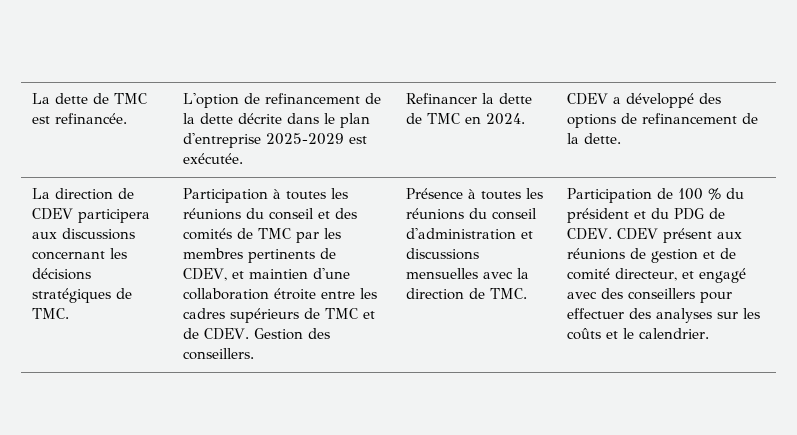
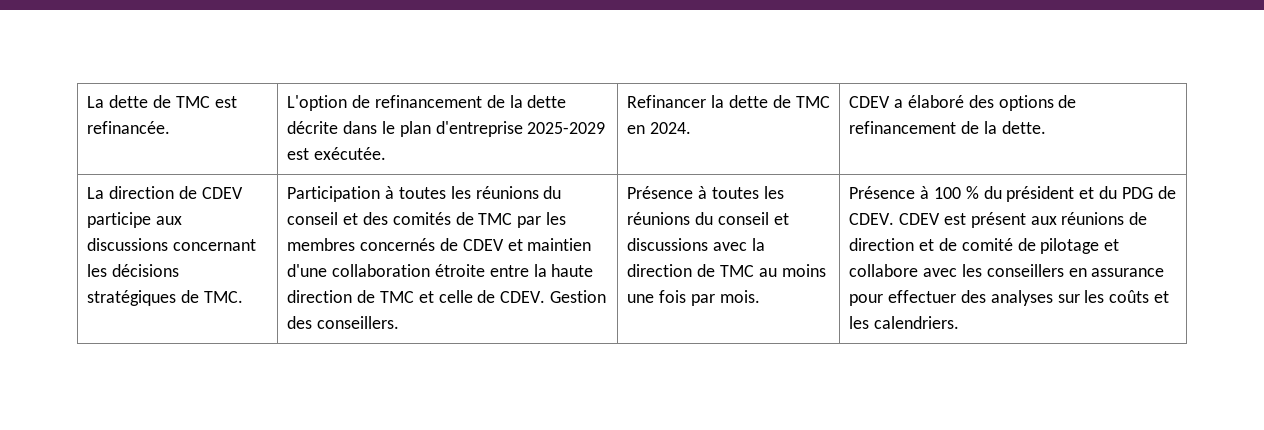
- La dette de TMC est refinancée. | L'option de refinancement de la dette décrite dans le plan d'entreprise 2025-2029 est exécutée. | Refinancer la dette de TMC en 2024. | CDEV a développé des options de refinancement de la dette.
+ La dette de TMC est refinancée. | L'option de refinancement de la dette décrite dans le plan d'entreprise 2025-2029 est exécutée. | Refinancer la dette de TMC en 2024. | CDEV a élaboré des options de refinancement de la dette.
- La direction de CDEV participera aux discussions concernant les décisions stratégiques de TMC.
+ La direction de CDEV participe aux discussions concernant les décisions stratégiques de TMC.
- Participation à toutes les réunions du conseil et des comités de TMC par les membres pertinents de CDEV, et maintien d'une collaboration étroite entre les cadres supérieurs de TMC et de CDEV.
+ Participation à toutes les réunions du conseil et des comités de TMC par les membres concernés de CDEV et maintien d'une collaboration étroite entre la haute direction de TMC et celle de CDEV.
- Présence à toutes les réunions du conseil d'administration et discussions mensuelles avec la direction de TMC. | Participation de 100 % du président et du PDG de CDEV.
+ Présence à toutes les réunions du conseil et discussions avec la direction de TMC au moins une fois par mois. | Présence à 100 % du président et du PDG de CDEV.
- CDEV présent aux réunions de gestion et de comité directeur, et engagé avec des conseillers pour effectuer des analyses sur les coûts et le calendrier.
+ CDEV est présent aux réunions de direction et de comité de pilotage et collabore avec les conseillers en assurance pour effectuer des analyses sur les coûts et les calendriers.

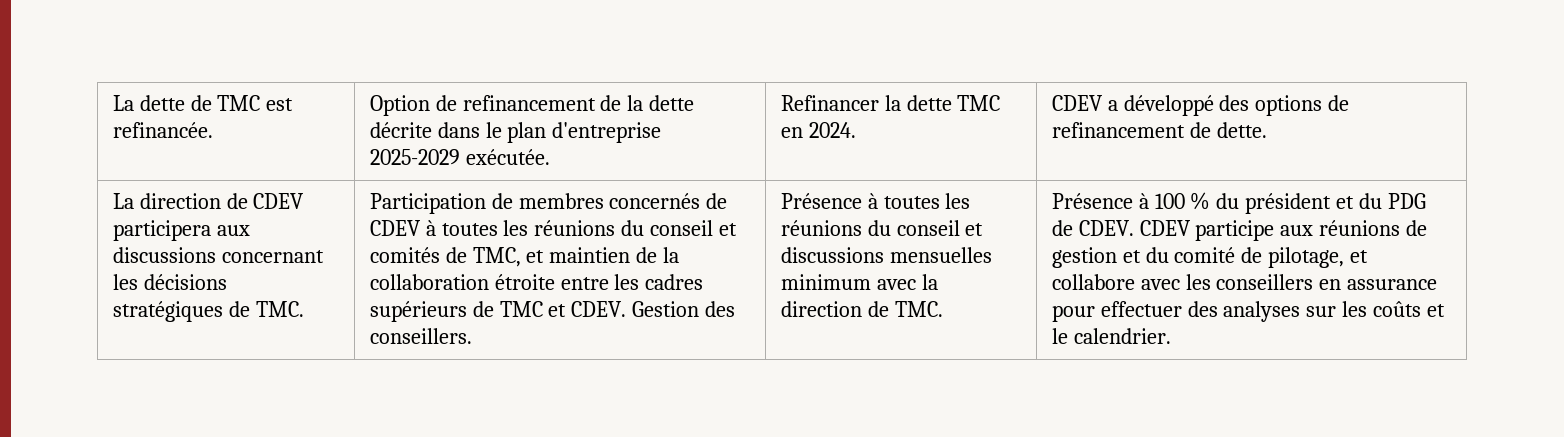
- La dette de TMC est refinancée. | L'option de refinancement de la dette décrite dans le plan d'entreprise 2025-2029 est exécutée. | Refinancer la dette de TMC en 2024. | CDEV a élaboré des options de refinancement de la dette.
+ La dette de TMC est refinancée. | Option de refinancement de la dette décrite dans le plan d'entreprise 2025-2029 exécutée. | Refinancer la dette TMC en 2024. | CDEV a développé des options de refinancement de dette.
- La direction de CDEV participe aux discussions concernant les décisions stratégiques de TMC.
+ La direction de CDEV participera aux discussions concernant les décisions stratégiques de TMC.
- Participation à toutes les réunions du conseil et des comités de TMC par les membres concernés de CDEV et maintien d'une collaboration étroite entre la haute direction de TMC et celle de CDEV.
+ Participation de membres concernés de CDEV à toutes les réunions du conseil et comités de TMC, et maintien de la collaboration étroite entre les cadres supérieurs de TMC et CDEV.
- Présence à toutes les réunions du conseil et discussions avec la direction de TMC au moins une fois par mois.
+ Présence à toutes les réunions du conseil et discussions mensuelles minimum avec la direction de TMC.
- CDEV est présent aux réunions de direction et de comité de pilotage et collabore avec les conseillers en assurance pour effectuer des analyses sur les coûts et les calendriers.
+ CDEV participe aux réunions de gestion et du comité de pilotage, et collabore avec les conseillers en assurance pour effectuer des analyses sur les coûts et le calendrier.

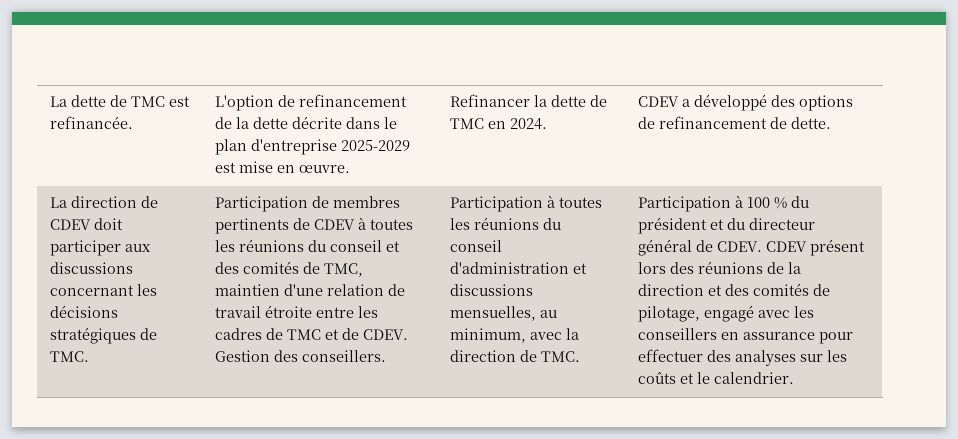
- La dette de TMC est refinancée. | Option de refinancement de la dette décrite dans le plan d'entreprise 2025-2029 exécutée. | Refinancer la dette TMC en 2024. | CDEV a développé des options de refinancement de dette.
+ La dette de TMC est refinancée. | L'option de refinancement de la dette décrite dans le plan d'entreprise 2025-2029 est mise en œuvre. | Refinancer la dette de TMC en 2024. | CDEV a développé des options de refinancement de dette.
- La direction de CDEV participera aux discussions concernant les décisions stratégiques de TMC.
+ La direction de CDEV doit participer aux discussions concernant les décisions stratégiques de TMC.
- Participation de membres concernés de CDEV à toutes les réunions du conseil et comités de TMC, et maintien de la collaboration étroite entre les cadres supérieurs de TMC et CDEV.
+ Participation de membres pertinents de CDEV à toutes les réunions du conseil et des comités de TMC, maintien d'une relation de travail étroite entre les cadres de TMC et de CDEV.
- Présence à toutes les réunions du conseil et discussions mensuelles minimum avec la direction de TMC.
+ Participation à toutes les réunions du conseil d'administration et discussions mensuelles, au minimum, avec la direction de TMC.
- Présence à 100 % du président et du PDG de CDEV.
+ Participation à 100 % du président et du directeur général de CDEV.
- CDEV participe aux réunions de gestion et du comité de pilotage, et collabore avec les conseillers en assurance pour effectuer des analyses sur les coûts et le calendrier.
+ CDEV présent lors des réunions de la direction et des comités de pilotage, engagé avec les conseillers en assurance pour effectuer des analyses sur les coûts et le calendrier.

